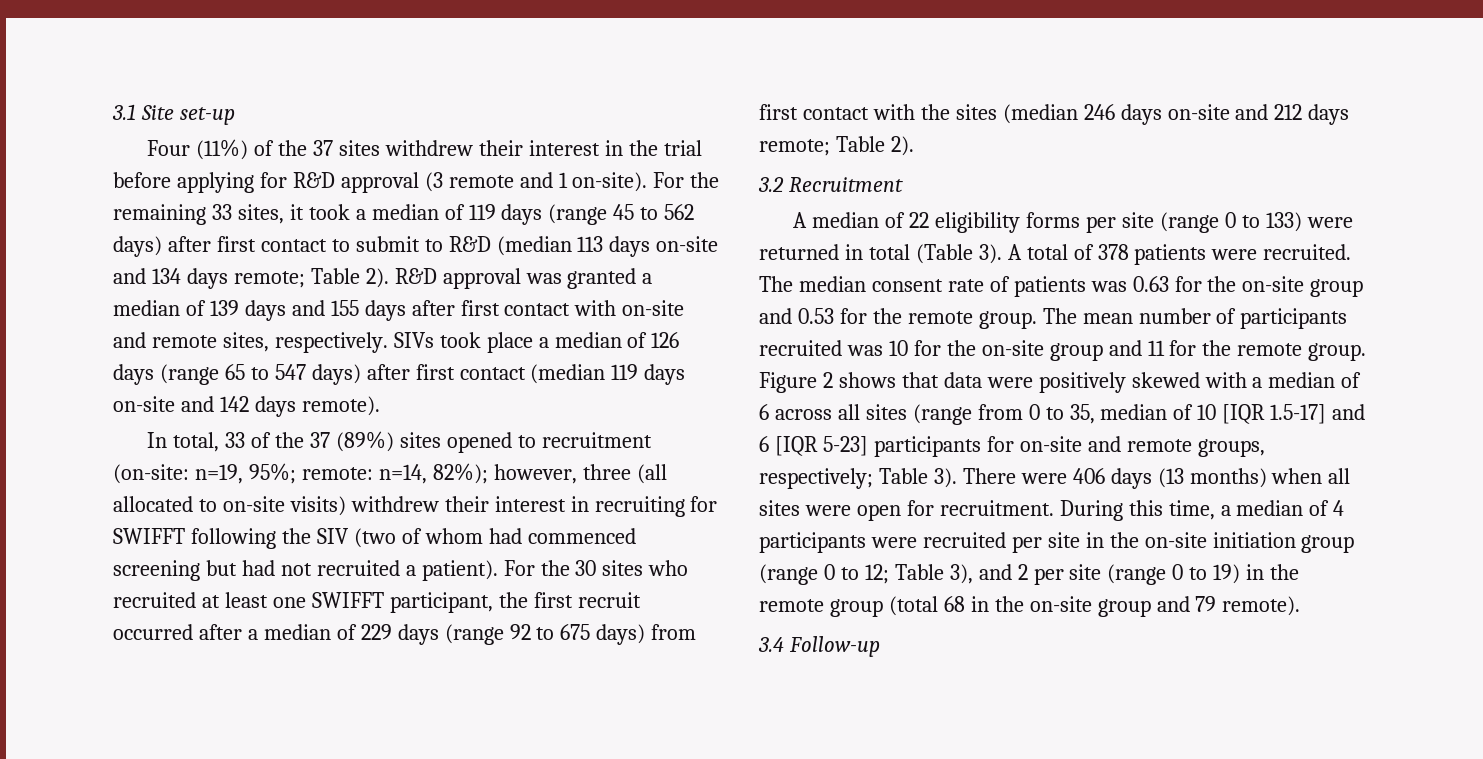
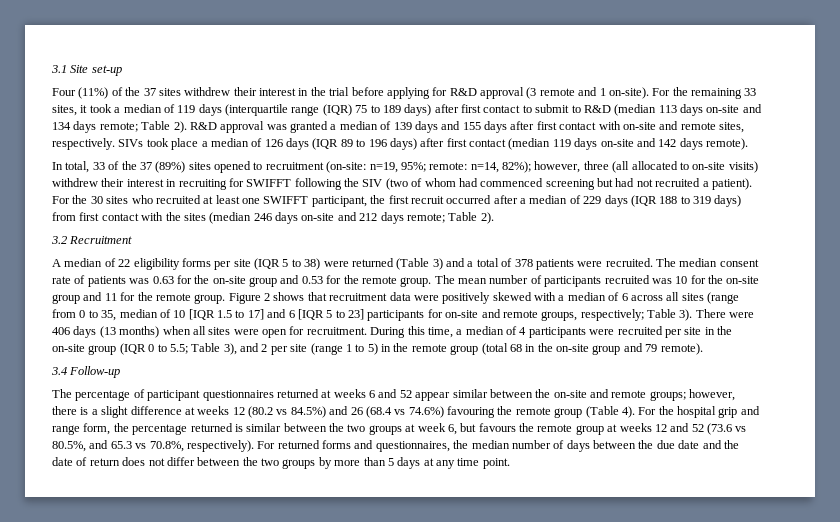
- For the remaining 33 sites, it took a median of 119 days (range 45 to 562 days) after first contact to submit to R&D (median 113 days on-site and 134 days remote; Table 2).
+ For the remaining 33 sites, it took a median of 119 days (interquartile range (IQR) 75 to 189 days) after first contact to submit to R&D (median 113 days on-site and 134 days remote; Table 2).
- SIVs took place a median of 126 days (range 65 to 547 days) after first contact (median 119 days on-site and 142 days remote).
+ SIVs took place a median of 126 days (IQR 89 to 196 days) after first contact (median 119 days on-site and 142 days remote).
- For the 30 sites who recruited at least one SWIFFT participant, the first recruit occurred after a median of 229 days (range 92 to 675 days) from first contact with the sites (median 246 days on-site and 212 days remote; Table 2).
+ For the 30 sites who recruited at least one SWIFFT participant, the first recruit occurred after a median of 229 days (IQR 188 to 319 days) from first contact with the sites (median 246 days on-site and 212 days remote; Table 2).
- A median of 22 eligibility forms per site (range 0 to 133) were returned in total (Table 3). A total of 378 patients were recruited.
+ A median of 22 eligibility forms per site (IQR 5 to 38) were returned (Table 3) and a total of 378 patients were recruited.
- Figure 2 shows that data were positively skewed with a median of 6 across all sites (range from 0 to 35, median of 10 [IQR 1.5-17] and 6 [IQR 5-23] participants for on-site and remote groups, respectively; Table 3).
+ Figure 2 shows that recruitment data were positively skewed with a median of 6 across all sites (range from 0 to 35, median of 10 [IQR 1.5 to 17] and 6 [IQR 5 to 23] participants for on-site and remote groups, respectively; Table 3).
- During this time, a median of 4 participants were recruited per site in the on-site initiation group (range 0 to 12; Table 3), and 2 per site (range 0 to 19) in the remote group (total 68 in the on-site group and 79 remote).
+ During this time, a median of 4 participants were recruited per site in the on-site group (IQR 0 to 5.5; Table 3), and 2 per site (range 1 to 5) in the remote group (total 68 in the on-site group and 79 remote).
+ The percentage of participant questionnaires returned at weeks 6 and 52 appear similar between the on-site and remote groups; however, there is a slight difference at weeks 12 (80.2 vs 84.5%) and 26 (68.4 vs 74.6%) favouring the remote group (Table 4). For the hospital grip and range form, the percentage returned is similar between the two groups at week 6, but favours the remote group at weeks 12 and 52 (73.6 vs 80.5%, and 65.3 vs 70.8%, respectively). For returned forms and questionnaires, the median number of days between the due date and the date of return does not differ between the two groups by more than 5 days at any time point.

